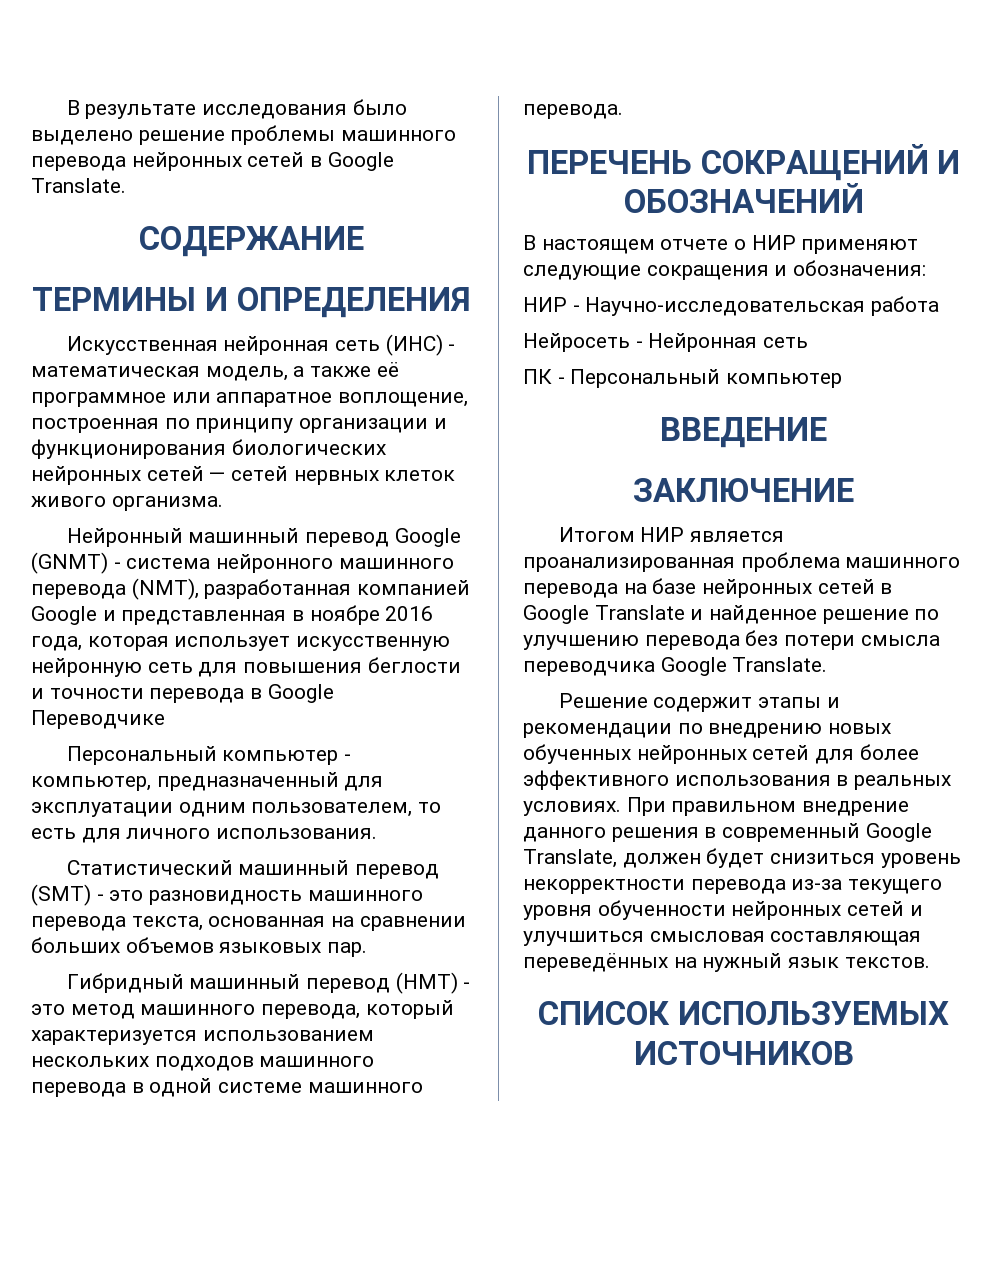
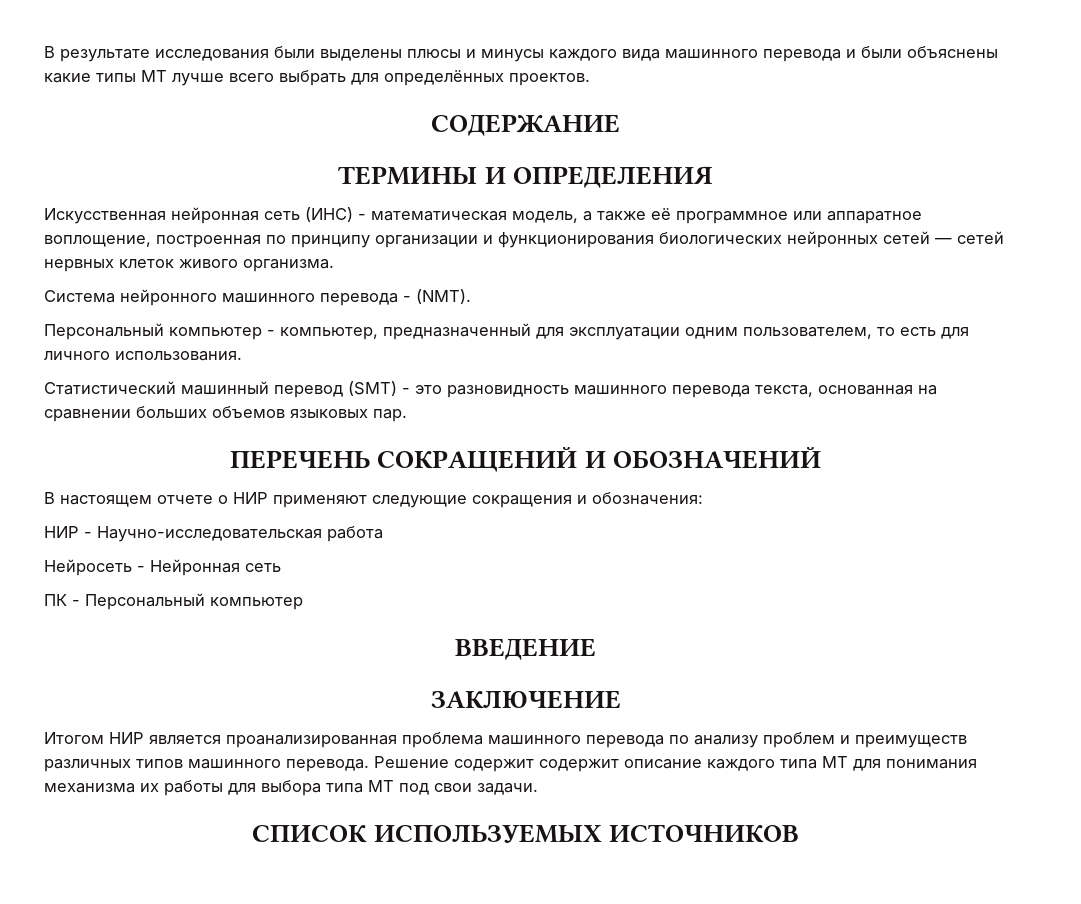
- В результате исследования было выделено решение проблемы машинного перевода нейронных сетей в Google Translate.
+ В результате исследования были выделены плюсы и минусы каждого вида машинного перевода и были объяснены какие типы MT лучше всего выбрать для определённых проектов.
- Нейронный машинный перевод Google (GNMT) - система нейронного машинного перевода (NMT), разработанная компанией Google и представленная в ноябре 2016 года, которая использует искусственную нейронную сеть для повышения беглости и точности перевода в Google Переводчике
+ Система нейронного машинного перевода - (NMT).
- Гибридный машинный перевод (HMT) - это метод машинного перевода, который характеризуется использованием нескольких подходов машинного перевода в одной системе машинного перевода.
- Итогом НИР является проанализированная проблема машинного перевода на базе нейронных сетей в Google Translate и найденное решение по улучшению перевода без потери смысла переводчика Google Translate.
- Решение содержит этапы и рекомендации по внедрению новых обученных нейронных сетей для более эффективного использования в реальных условиях. При правильном внедрение данного решения в современный Google Translate, должен будет снизиться уровень некорректности перевода из-за текущего уровня обученности нейронных сетей и улучшиться смысловая составляющая переведённых на нужный язык текстов.
+ Итогом НИР является проанализированная проблема машинного перевода по анализу проблем и преимуществ различных типов машинного перевода. Решение содержит содержит описание каждого типа MT для понимания механизма их работы для выбора типа MT под свои задачи.

